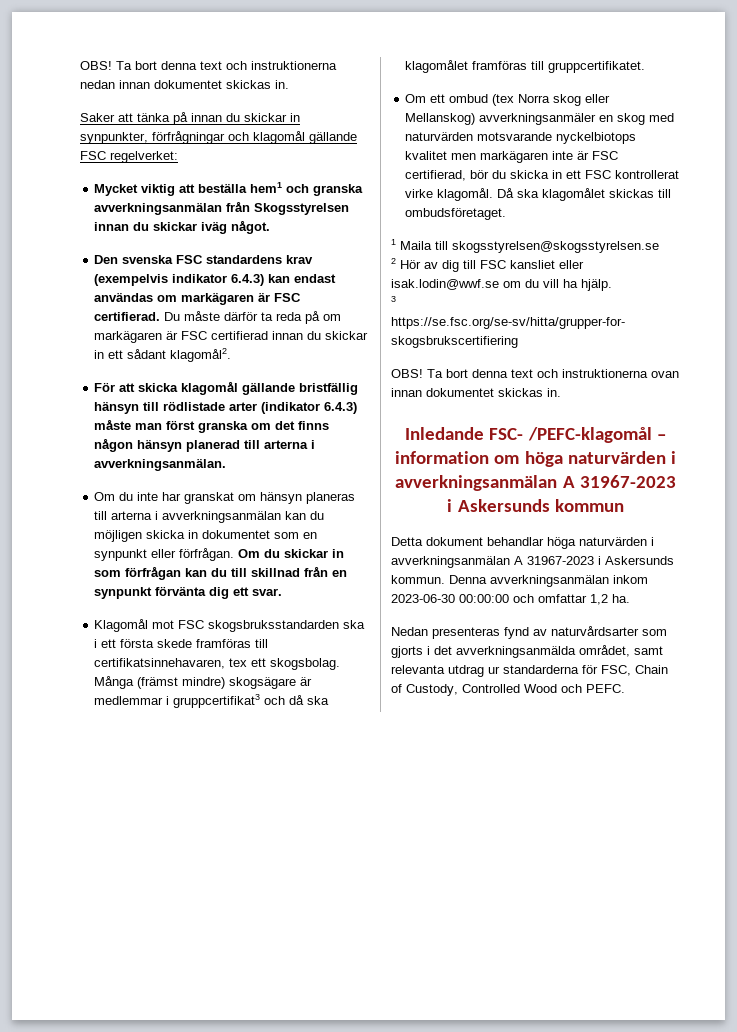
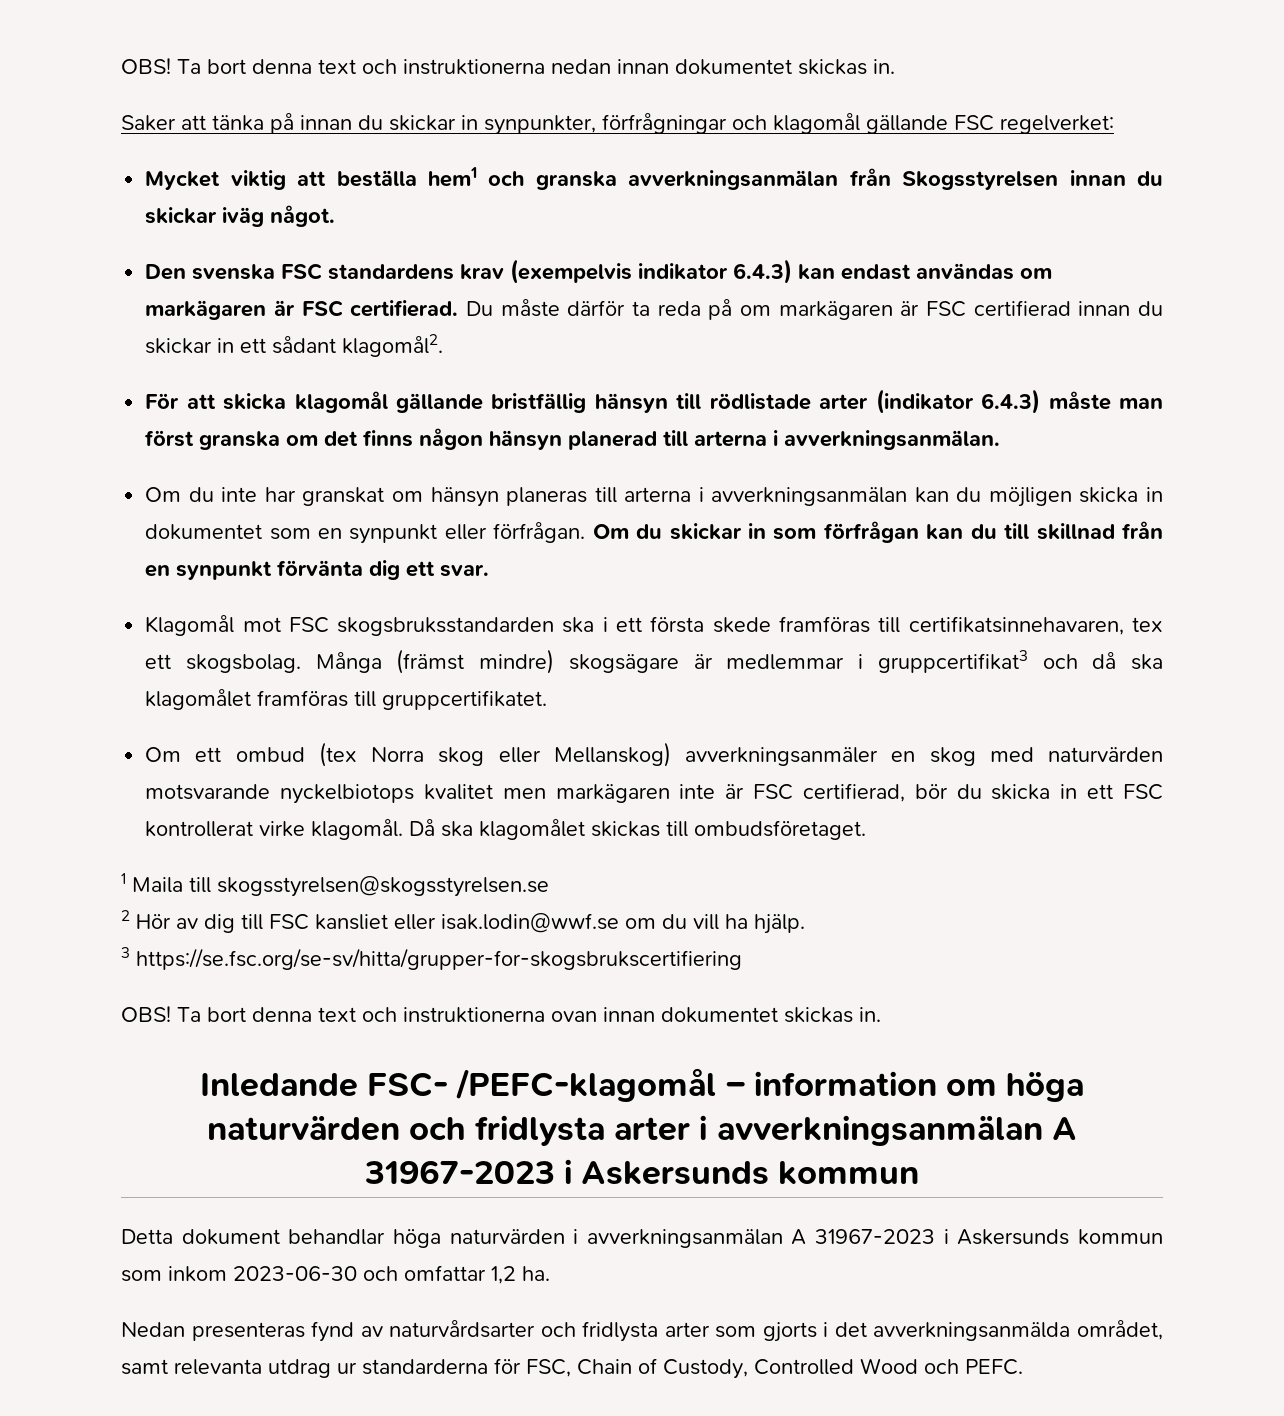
- Inledande FSC- /PEFC-klagomål – information om höga naturvärden i avverkningsanmälan A 31967-2023 i Askersunds kommun
+ Inledande FSC- /PEFC-klagomål – information om höga naturvärden och fridlysta arter i avverkningsanmälan A 31967-2023 i Askersunds kommun
- Detta dokument behandlar höga naturvärden i avverkningsanmälan A 31967-2023 i Askersunds kommun. Denna avverkningsanmälan inkom 2023-06-30 00:00:00 och omfattar 1,2 ha.
+ Detta dokument behandlar höga naturvärden i avverkningsanmälan A 31967-2023 i Askersunds kommun som inkom 2023-06-30 och omfattar 1,2 ha.
- Nedan presenteras fynd av naturvårdsarter som gjorts i det avverkningsanmälda området, samt relevanta utdrag ur standarderna för FSC, Chain of Custody, Controlled Wood och PEFC.
+ Nedan presenteras fynd av naturvårdsarter och fridlysta arter som gjorts i det avverkningsanmälda området, samt relevanta utdrag ur standarderna för FSC, Chain of Custody, Controlled Wood och PEFC.

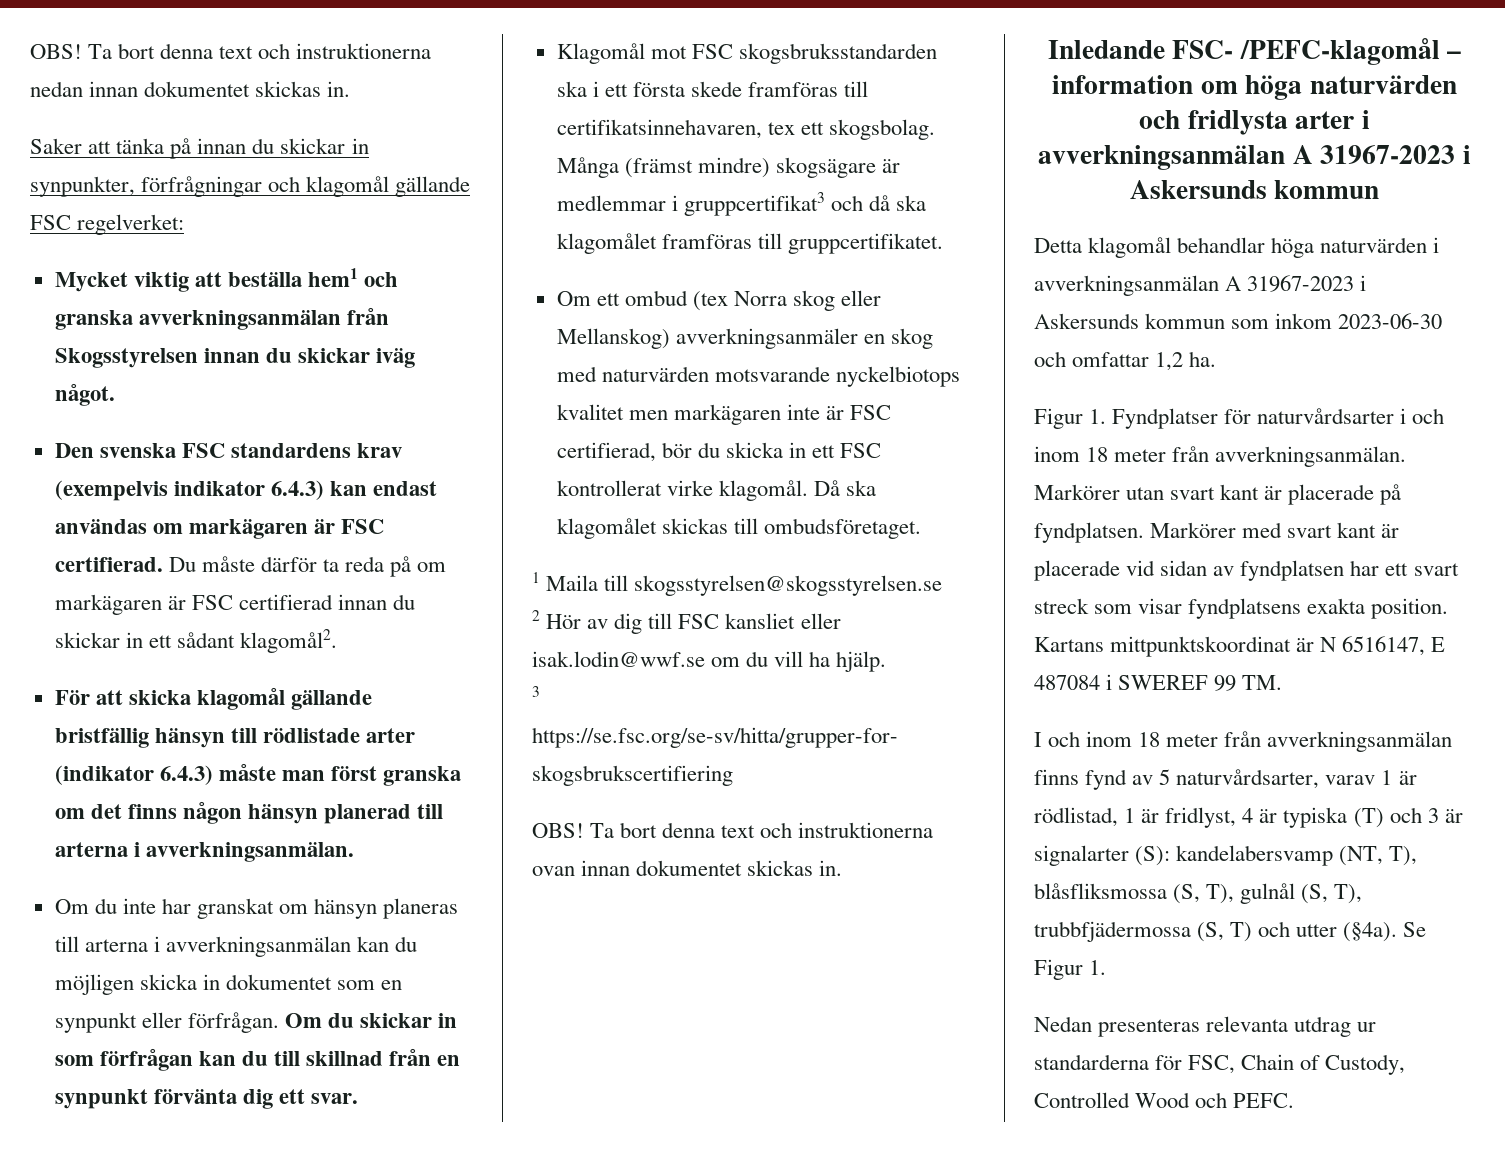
- Detta dokument behandlar höga naturvärden i avverkningsanmälan A 31967-2023 i Askersunds kommun som inkom 2023-06-30 och omfattar 1,2 ha.
+ Detta klagomål behandlar höga naturvärden i avverkningsanmälan A 31967-2023 i Askersunds kommun som inkom 2023-06-30 och omfattar 1,2 ha.
- Nedan presenteras fynd av naturvårdsarter och fridlysta arter som gjorts i det avverkningsanmälda området, samt relevanta utdrag ur standarderna för FSC, Chain of Custody, Controlled Wood och PEFC.
+ Figur 1. Fyndplatser för naturvårdsarter i och inom 18 meter från avverkningsanmälan. Markörer utan svart kant är placerade på fyndplatsen. Markörer med svart kant är placerade vid sidan av fyndplatsen har ett svart streck som visar fyndplatsens exakta position. Kartans mittpunktskoordinat är N 6516147, E 487084 i SWEREF 99 TM.
+ I och inom 18 meter från avverkningsanmälan finns fynd av 5 naturvårdsarter, varav 1 är rödlistad, 1 är fridlyst, 4 är typiska (T) och 3 är signalarter (S): kandelabersvamp (NT, T), blåsfliksmossa (S, T), gulnål (S, T), trubbfjädermossa (S, T) och utter (§4a). Se Figur 1.
+ Nedan presenteras relevanta utdrag ur standarderna för FSC, Chain of Custody, Controlled Wood och PEFC.

